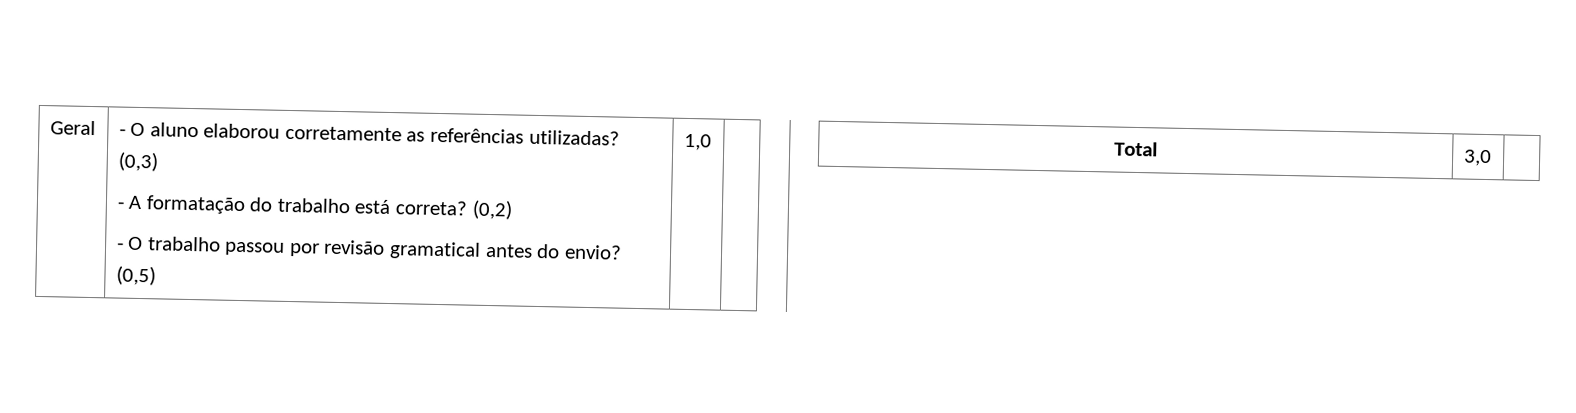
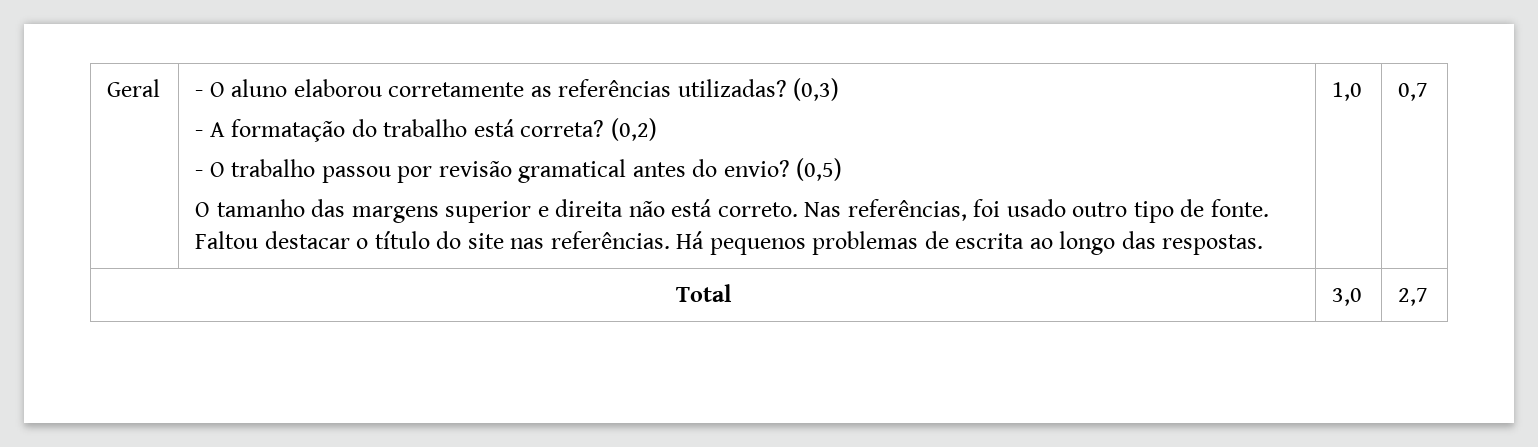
+ O tamanho das margens superior e direita não está correto. Nas referências, foi usado outro tipo de fonte. Faltou destacar o título do site nas referências. Há pequenos problemas de escrita ao longo das respostas.
+ 0,7
- Total | 3,0 |
+ Total | 3,0 | 2,7

